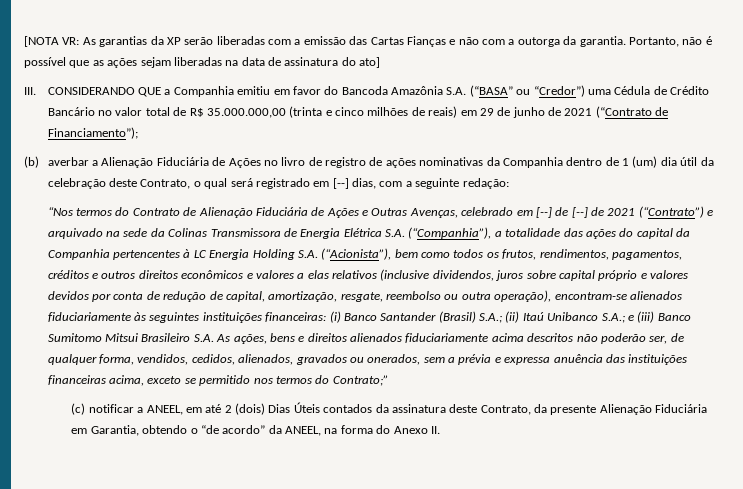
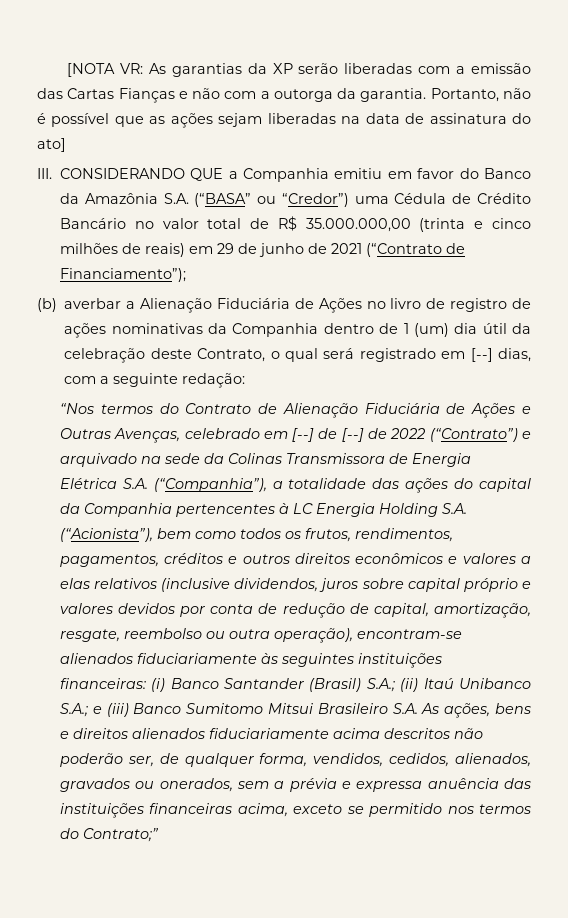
- III. CONSIDERANDO QUE a Companhia emitiu em favor do Bancoda Amazônia S.A. (“BASA” ou “Credor”) uma Cédula de Crédito Bancário no valor total de R$ 35.000.000,00 (trinta e cinco milhões de reais) em 29 de junho de 2021 (“Contrato de Financiamento”);
+ III. CONSIDERANDO QUE a Companhia emitiu em favor do Banco da Amazônia S.A. (“BASA” ou “Credor”) uma Cédula de Crédito Bancário no valor total de R$ 35.000.000,00 (trinta e cinco milhões de reais) em 29 de junho de 2021 (“Contrato de Financiamento”);
- “Nos termos do Contrato de Alienação Fiduciária de Ações e Outras Avenças, celebrado em [--] de [--] de 2021 (“Contrato”) e arquivado na sede da Colinas Transmissora de Energia Elétrica S.A. (“Companhia”), a totalidade das ações do capital da Companhia pertencentes à LC Energia Holding S.A. (“Acionista”), bem como todos os frutos, rendimentos, pagamentos, créditos e outros direitos econômicos e valores a elas relativos (inclusive dividendos, juros sobre capital próprio e valores devidos por conta de redução de capital, amortização, resgate, reembolso ou outra operação), encontram-se alienados fiduciariamente às seguintes instituições financeiras:
+ “Nos termos do Contrato de Alienação Fiduciária de Ações e Outras Avenças, celebrado em [--] de [--] de 2022 (“Contrato”) e arquivado na sede da Colinas Transmissora de Energia Elétrica S.A. (“Companhia”), a totalidade das ações do capital da Companhia pertencentes à LC Energia Holding S.A. (“Acionista”), bem como todos os frutos, rendimentos, pagamentos, créditos e outros direitos econômicos e valores a elas relativos (inclusive dividendos, juros sobre capital próprio e valores devidos por conta de redução de capital, amortização, resgate, reembolso ou outra operação), encontram-se alienados fiduciariamente às seguintes instituições financeiras:
- (c) notificar a ANEEL, em até 2 (dois) Dias Úteis contados da assinatura deste Contrato, da presente Alienação Fiduciária em Garantia, obtendo o “de acordo” da ANEEL, na forma do Anexo II.

